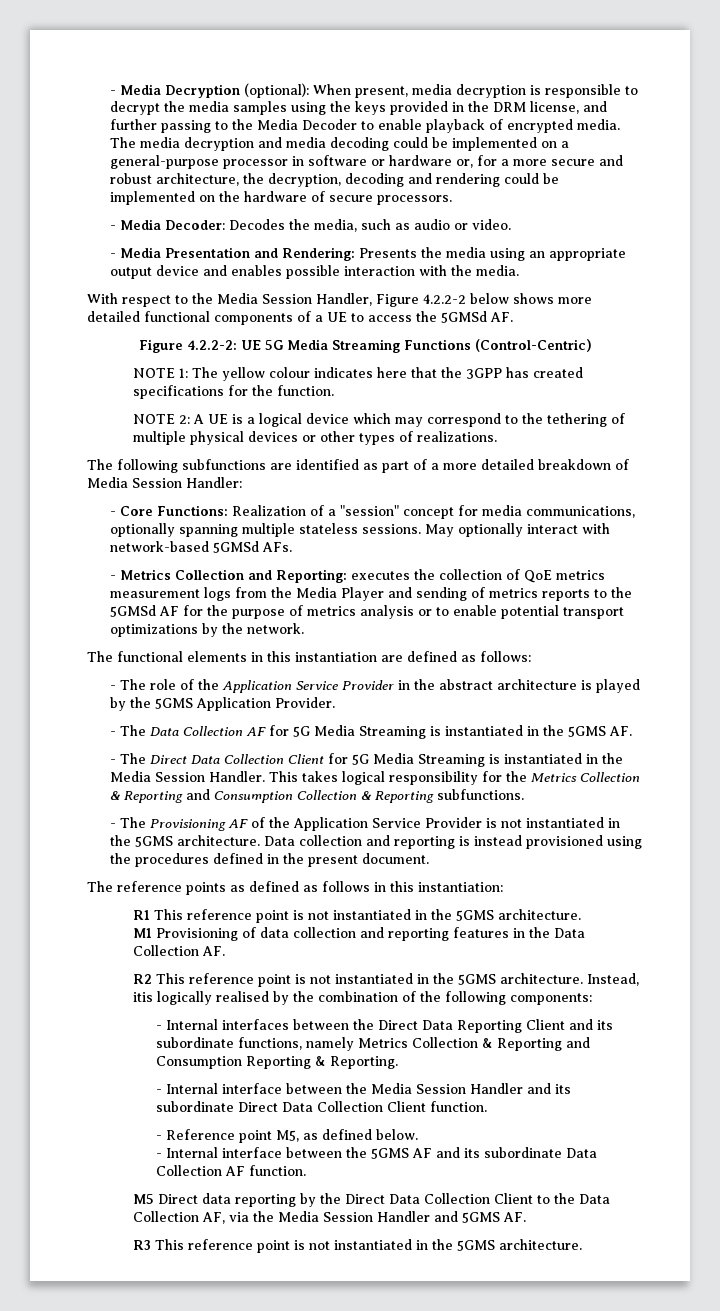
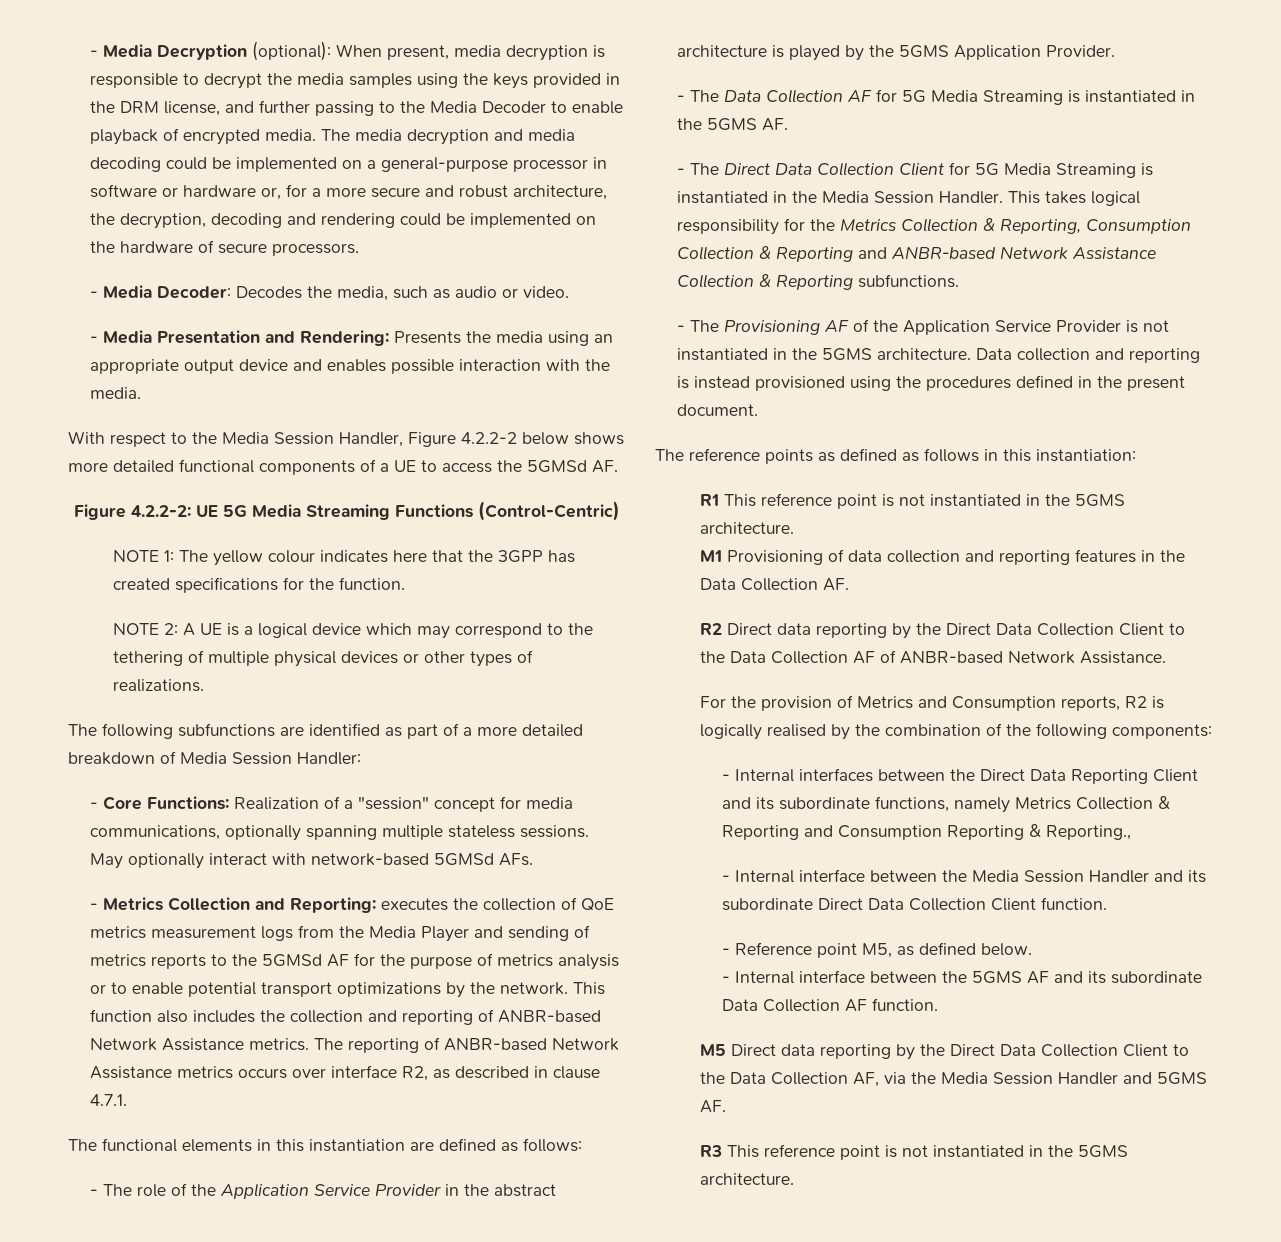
+ This function also includes the collection and reporting of ANBR-based Network Assistance metrics. The reporting of ANBR-based Network Assistance metrics occurs over interface R2, as described in clause 4.7.1.
- This takes logical responsibility for the Metrics Collection & Reporting and Consumption Collection & Reporting subfunctions.
+ This takes logical responsibility for the Metrics Collection & Reporting, Consumption Collection & Reporting and ANBR-based Network Assistance Collection & Reporting subfunctions.
- R2 This reference point is not instantiated in the 5GMS architecture. Instead, itis logically realised by the combination of the following components:
+ R2 Direct data reporting by the Direct Data Collection Client to the Data Collection AF of ANBR-based Network Assistance.
+ For the provision of Metrics and Consumption reports, R2 is logically realised by the combination of the following components:
- - Internal interfaces between the Direct Data Reporting Client and its subordinate functions, namely Metrics Collection & Reporting and Consumption Reporting & Reporting.
+ - Internal interfaces between the Direct Data Reporting Client and its subordinate functions, namely Metrics Collection & Reporting and Consumption Reporting & Reporting.,

